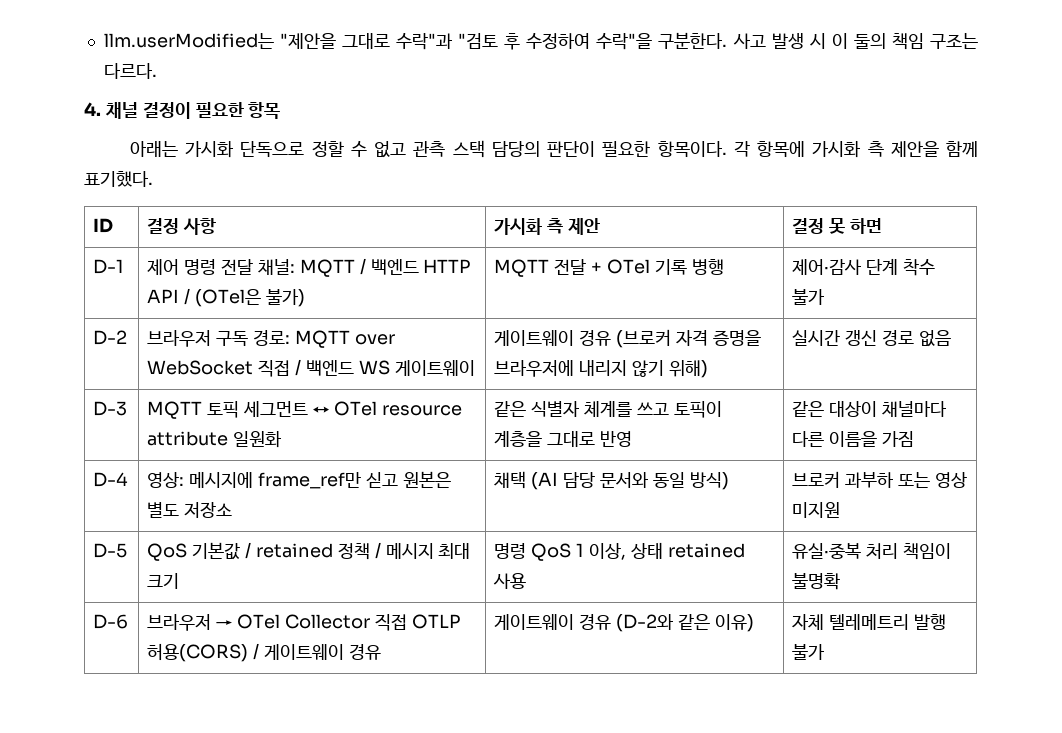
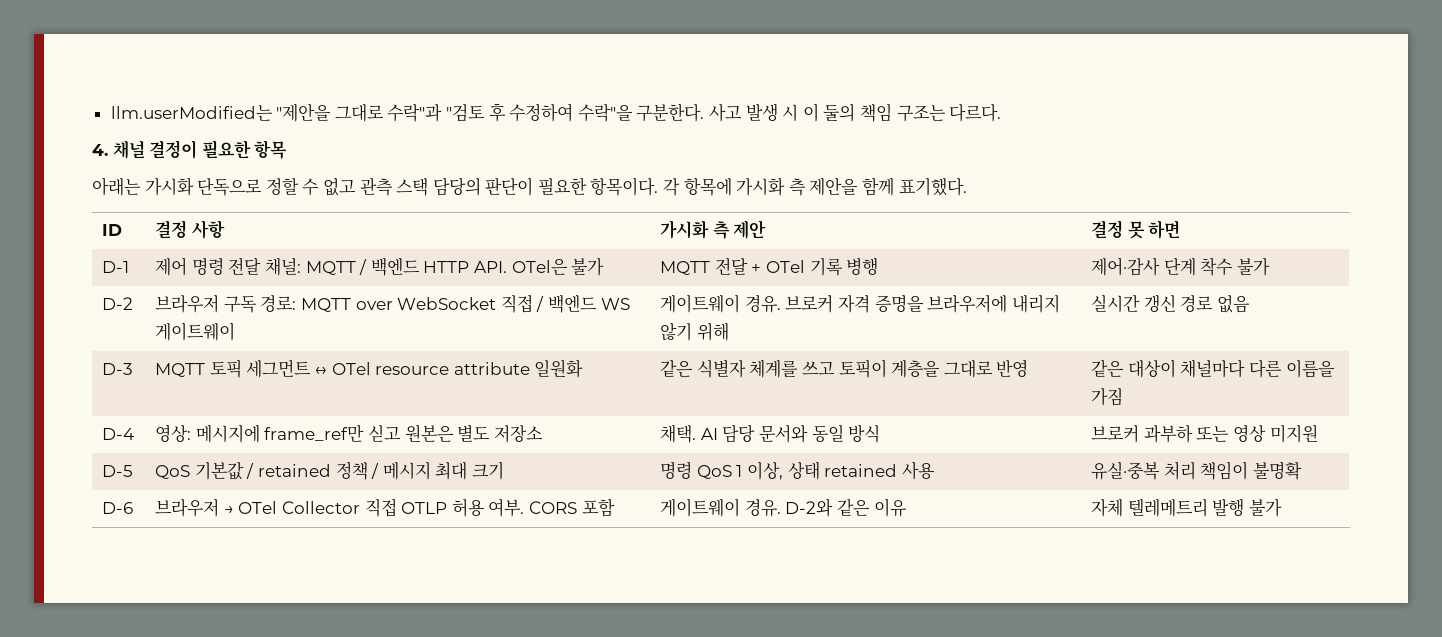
- D-1 | 제어 명령 전달 채널: MQTT / 백엔드 HTTP API / (OTel은 불가) | MQTT 전달 + OTel 기록 병행 | 제어·감사 단계 착수 불가
+ D-1 | 제어 명령 전달 채널: MQTT / 백엔드 HTTP API. OTel은 불가 | MQTT 전달 + OTel 기록 병행 | 제어·감사 단계 착수 불가
- D-2 | 브라우저 구독 경로: MQTT over WebSocket 직접 / 백엔드 WS 게이트웨이 | 게이트웨이 경유 (브로커 자격 증명을 브라우저에 내리지 않기 위해) | 실시간 갱신 경로 없음
+ D-2 | 브라우저 구독 경로: MQTT over WebSocket 직접 / 백엔드 WS 게이트웨이 | 게이트웨이 경유. 브로커 자격 증명을 브라우저에 내리지 않기 위해 | 실시간 갱신 경로 없음
- D-4 | 영상: 메시지에 frame_ref만 싣고 원본은 별도 저장소 | 채택 (AI 담당 문서와 동일 방식) | 브로커 과부하 또는 영상 미지원
+ D-4 | 영상: 메시지에 frame_ref만 싣고 원본은 별도 저장소 | 채택. AI 담당 문서와 동일 방식 | 브로커 과부하 또는 영상 미지원
- D-6 | 브라우저 → OTel Collector 직접 OTLP 허용(CORS) / 게이트웨이 경유 | 게이트웨이 경유 (D-2와 같은 이유) | 자체 텔레메트리 발행 불가
+ D-6 | 브라우저 → OTel Collector 직접 OTLP 허용 여부. CORS 포함 | 게이트웨이 경유. D-2와 같은 이유 | 자체 텔레메트리 발행 불가

